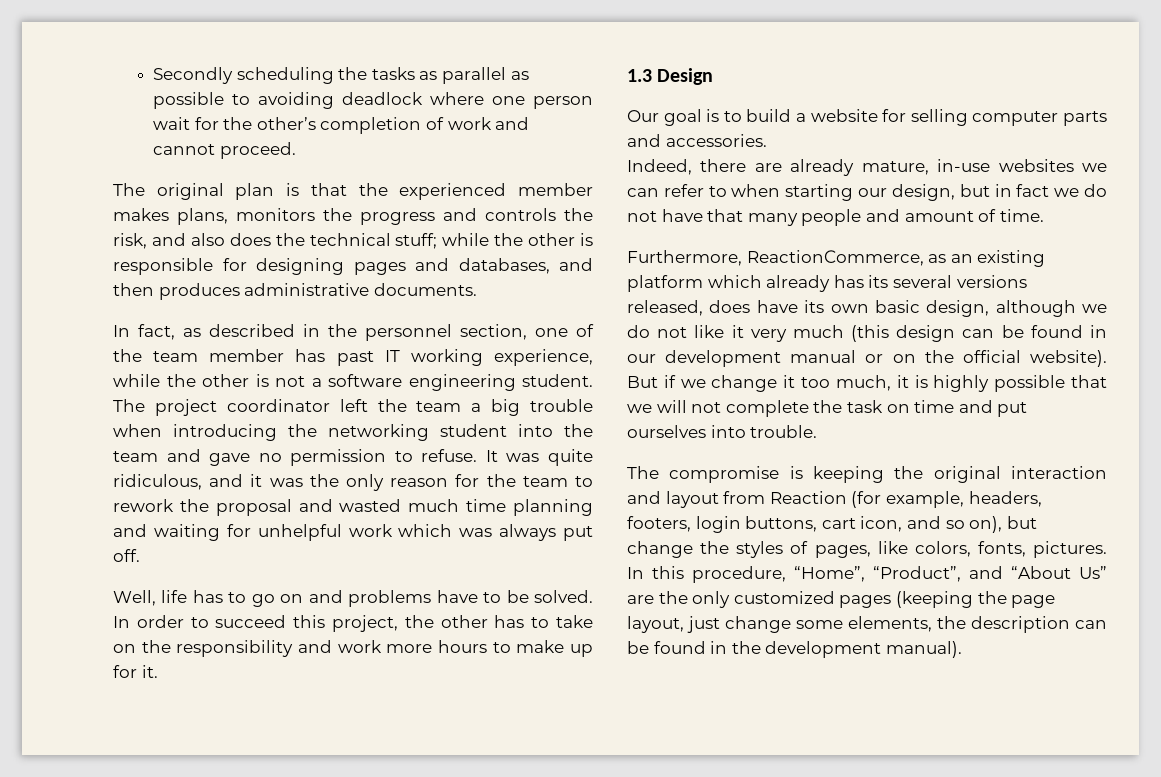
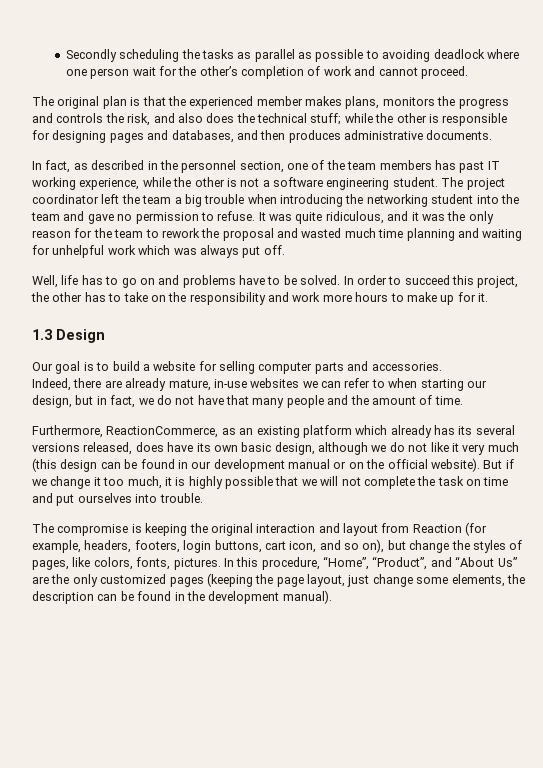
- In fact, as described in the personnel section, one of the team member has past IT working experience, while the other is not a software engineering student.
+ In fact, as described in the personnel section, one of the team members has past IT working experience, while the other is not a software engineering student.
- Indeed, there are already mature, in-use websites we can refer to when starting our design, but in fact we do not have that many people and amount of time.
+ Indeed, there are already mature, in-use websites we can refer to when starting our design, but in fact, we do not have that many people and the amount of time.

